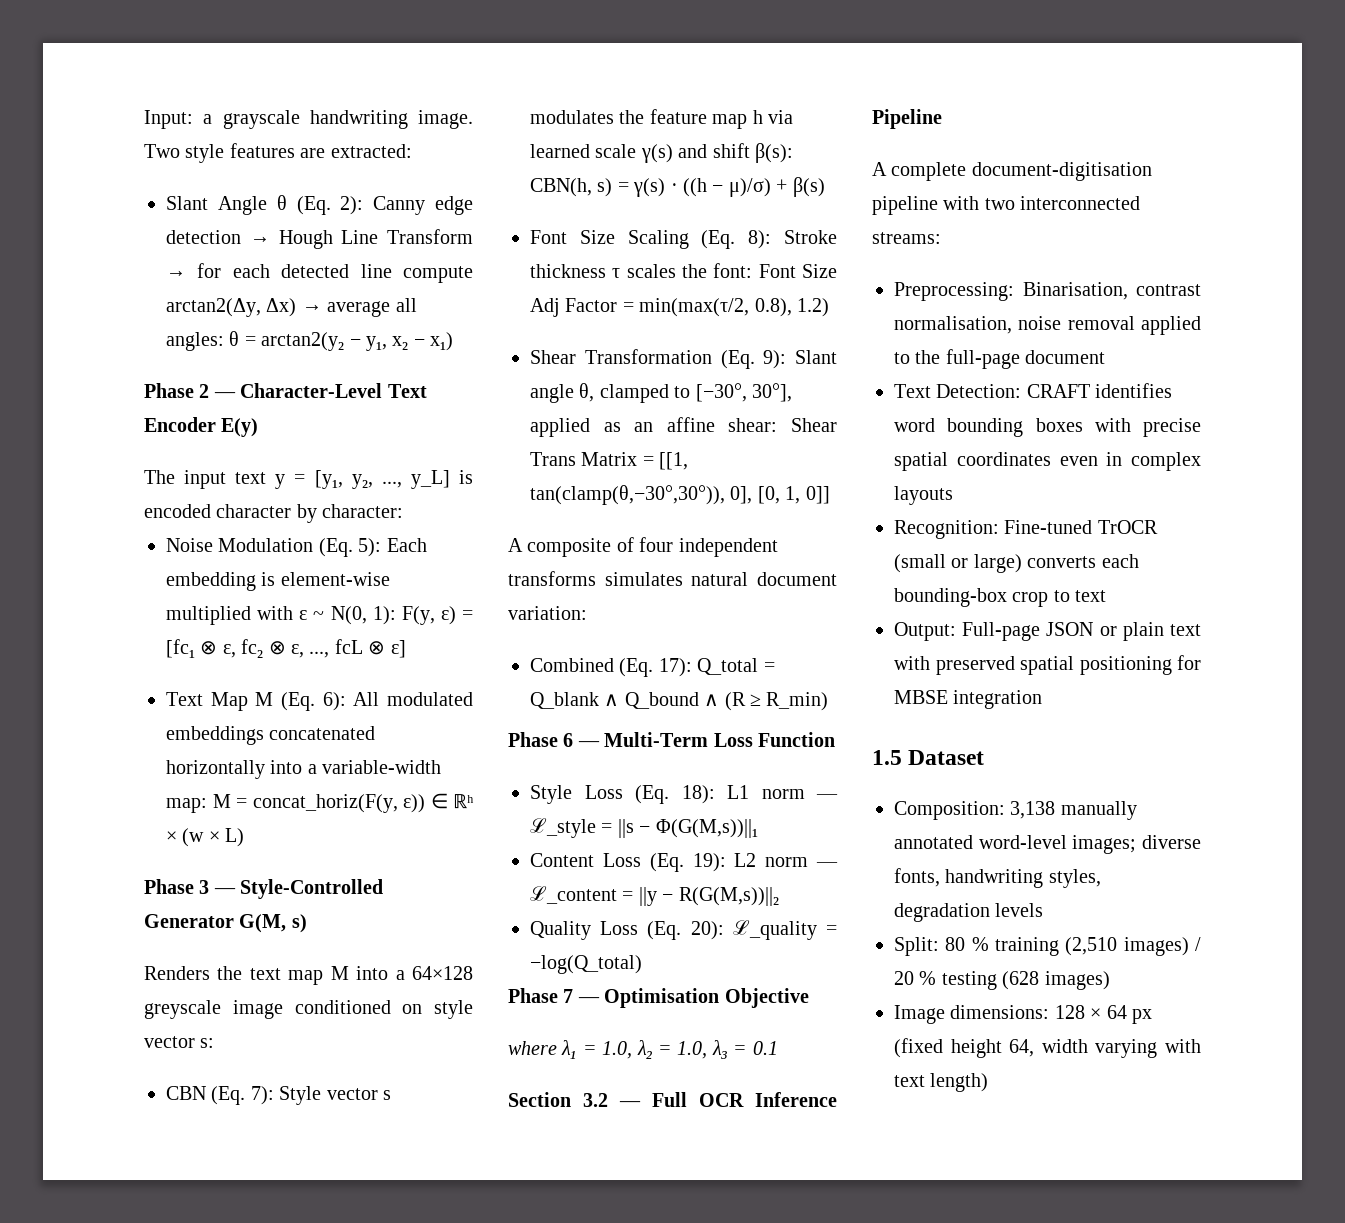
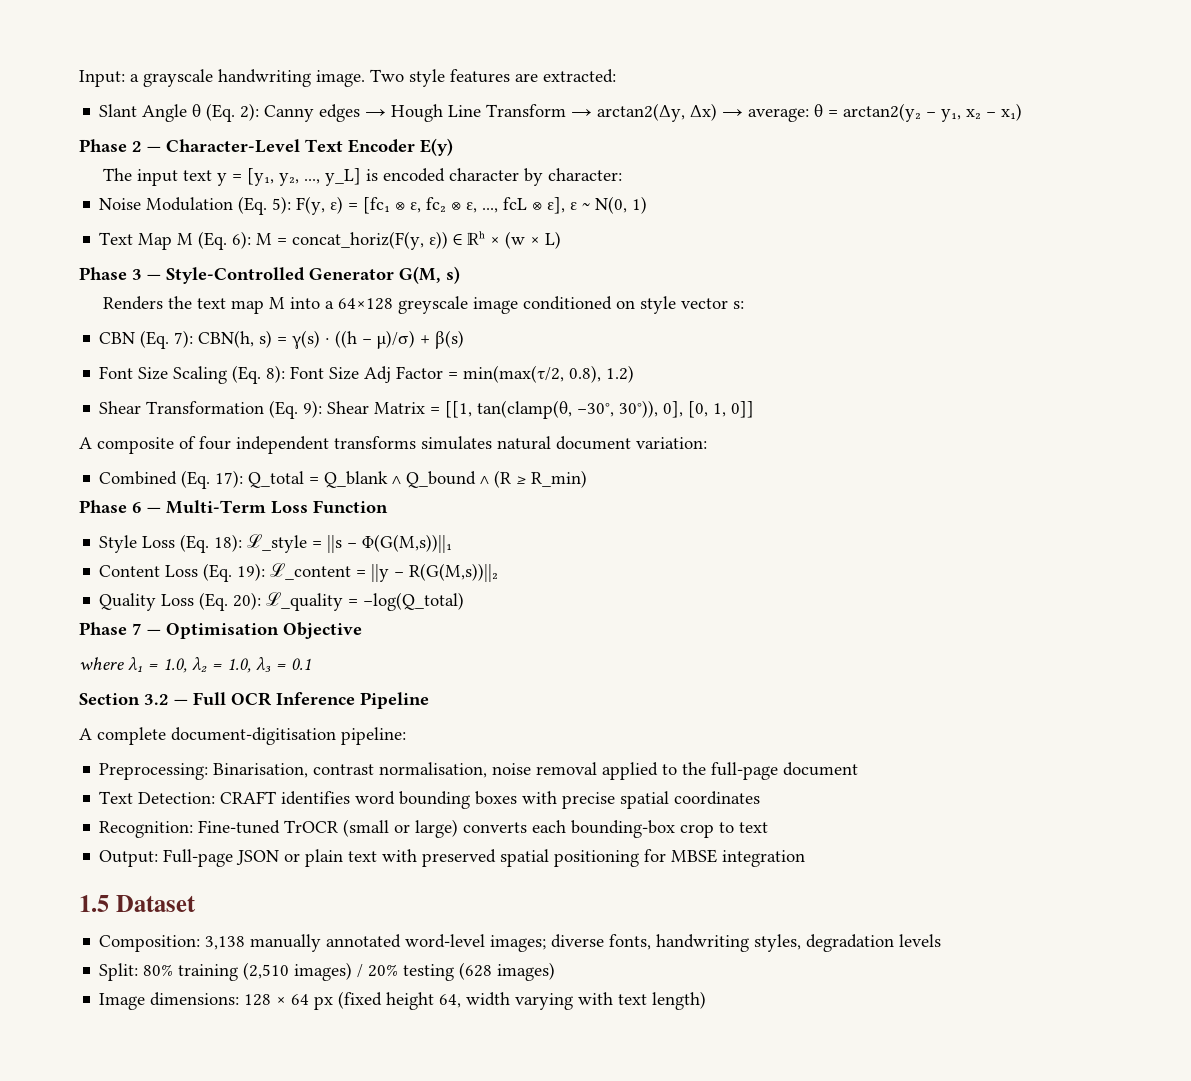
- Slant Angle θ (Eq. 2): Canny edge detection → Hough Line Transform → for each detected line compute arctan2(Δy, Δx) → average all angles: θ = arctan2(y₂ − y₁, x₂ − x₁)
+ Slant Angle θ (Eq. 2): Canny edges → Hough Line Transform → arctan2(Δy, Δx) → average: θ = arctan2(y₂ − y₁, x₂ − x₁)
- Noise Modulation (Eq. 5): Each embedding is element-wise multiplied with ε ~ N(0, 1): F(y, ε) = [fc₁ ⊗ ε, fc₂ ⊗ ε, ..., fcL ⊗ ε]
+ Noise Modulation (Eq. 5): F(y, ε) = [fc₁ ⊗ ε, fc₂ ⊗ ε, ..., fcL ⊗ ε], ε ~ N(0, 1)
- Text Map M (Eq. 6): All modulated embeddings concatenated horizontally into a variable-width map: M = concat_horiz(F(y, ε)) ∈ ℝʰ × (w × L)
+ Text Map M (Eq. 6): M = concat_horiz(F(y, ε)) ∈ ℝʰ × (w × L)
- CBN (Eq. 7): Style vector s modulates the feature map h via learned scale γ(s) and shift β(s): CBN(h, s) = γ(s) · ((h − μ)/σ) + β(s)
+ CBN (Eq. 7): CBN(h, s) = γ(s) · ((h − μ)/σ) + β(s)
- Font Size Scaling (Eq. 8): Stroke thickness τ scales the font: Font Size Adj Factor = min(max(τ/2, 0.8), 1.2)
+ Font Size Scaling (Eq. 8): Font Size Adj Factor = min(max(τ/2, 0.8), 1.2)
- Shear Transformation (Eq. 9): Slant angle θ, clamped to [−30°, 30°], applied as an affine shear: Shear Trans Matrix = [[1, tan(clamp(θ,−30°,30°)), 0], [0, 1, 0]]
+ Shear Transformation (Eq. 9): Shear Matrix = [[1, tan(clamp(θ, −30°, 30°)), 0], [0, 1, 0]]
- Style Loss (Eq. 18): L1 norm — ℒ_style = ||s − Φ(G(M,s))||₁
+ Style Loss (Eq. 18): ℒ_style = ||s − Φ(G(M,s))||₁
- Content Loss (Eq. 19): L2 norm — ℒ_content = ||y − R(G(M,s))||₂
+ Content Loss (Eq. 19): ℒ_content = ||y − R(G(M,s))||₂
- A complete document-digitisation pipeline with two interconnected streams:
+ A complete document-digitisation pipeline:
- Text Detection: CRAFT identifies word bounding boxes with precise spatial coordinates even in complex layouts
+ Text Detection: CRAFT identifies word bounding boxes with precise spatial coordinates
- Split: 80 % training (2,510 images) / 20 % testing (628 images)
+ Split: 80% training (2,510 images) / 20% testing (628 images)

